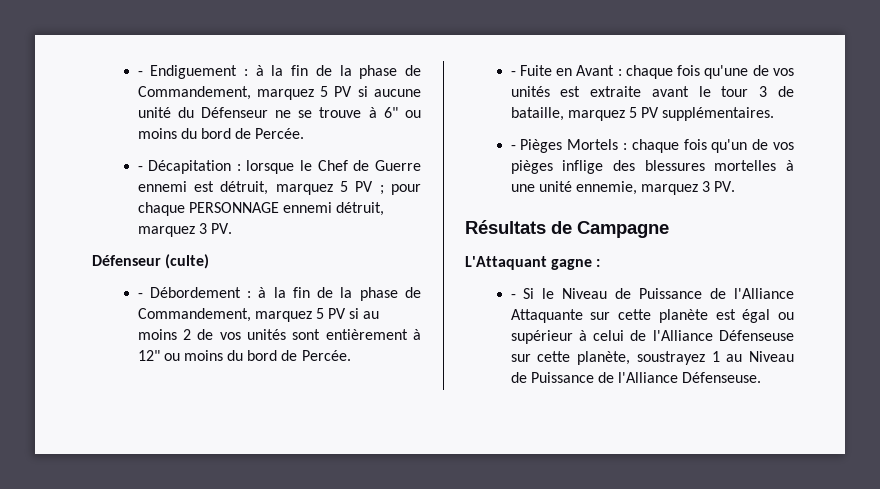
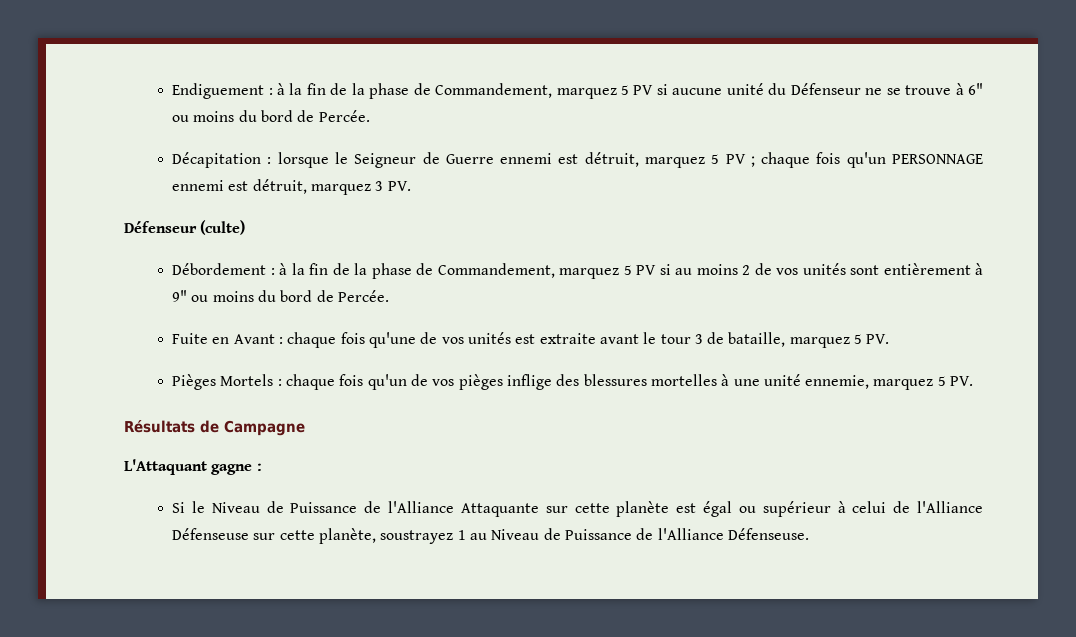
- - Endiguement : à la fin de la phase de Commandement, marquez 5 PV si aucune unité du Défenseur ne se trouve à 6" ou moins du bord de Percée.
+ Endiguement : à la fin de la phase de Commandement, marquez 5 PV si aucune unité du Défenseur ne se trouve à 6" ou moins du bord de Percée.
- - Décapitation : lorsque le Chef de Guerre ennemi est détruit, marquez 5 PV ; pour chaque PERSONNAGE ennemi détruit, marquez 3 PV.
+ Décapitation : lorsque le Seigneur de Guerre ennemi est détruit, marquez 5 PV ; chaque fois qu'un PERSONNAGE ennemi est détruit, marquez 3 PV.
- - Débordement :
+ Débordement :
- à la fin de la phase de Commandement, marquez 5 PV si au moins 2 de vos unités sont entièrement à 12" ou moins du bord de Percée.
- - Fuite en Avant :
+ à la fin de la phase de Commandement, marquez 5 PV si au moins 2 de vos unités sont entièrement à 9" ou moins du bord de Percée.
+ Fuite en Avant :
- chaque fois qu'une de vos unités est extraite avant le tour 3 de bataille, marquez 5 PV supplémentaires.
- - Pièges Mortels :
+ chaque fois qu'une de vos unités est extraite avant le tour 3 de bataille, marquez 5 PV.
+ Pièges Mortels :
- chaque fois qu'un de vos pièges inflige des blessures mortelles à une unité ennemie, marquez 3 PV.
+ chaque fois qu'un de vos pièges inflige des blessures mortelles à une unité ennemie, marquez 5 PV.
- - Si le Niveau de Puissance de l'Alliance Attaquante sur cette planète est égal ou supérieur à celui de l'Alliance Défenseuse sur cette planète, soustrayez 1 au Niveau de Puissance de l'Alliance Défenseuse.
+ Si le Niveau de Puissance de l'Alliance Attaquante sur cette planète est égal ou supérieur à celui de l'Alliance Défenseuse sur cette planète, soustrayez 1 au Niveau de Puissance de l'Alliance Défenseuse.

